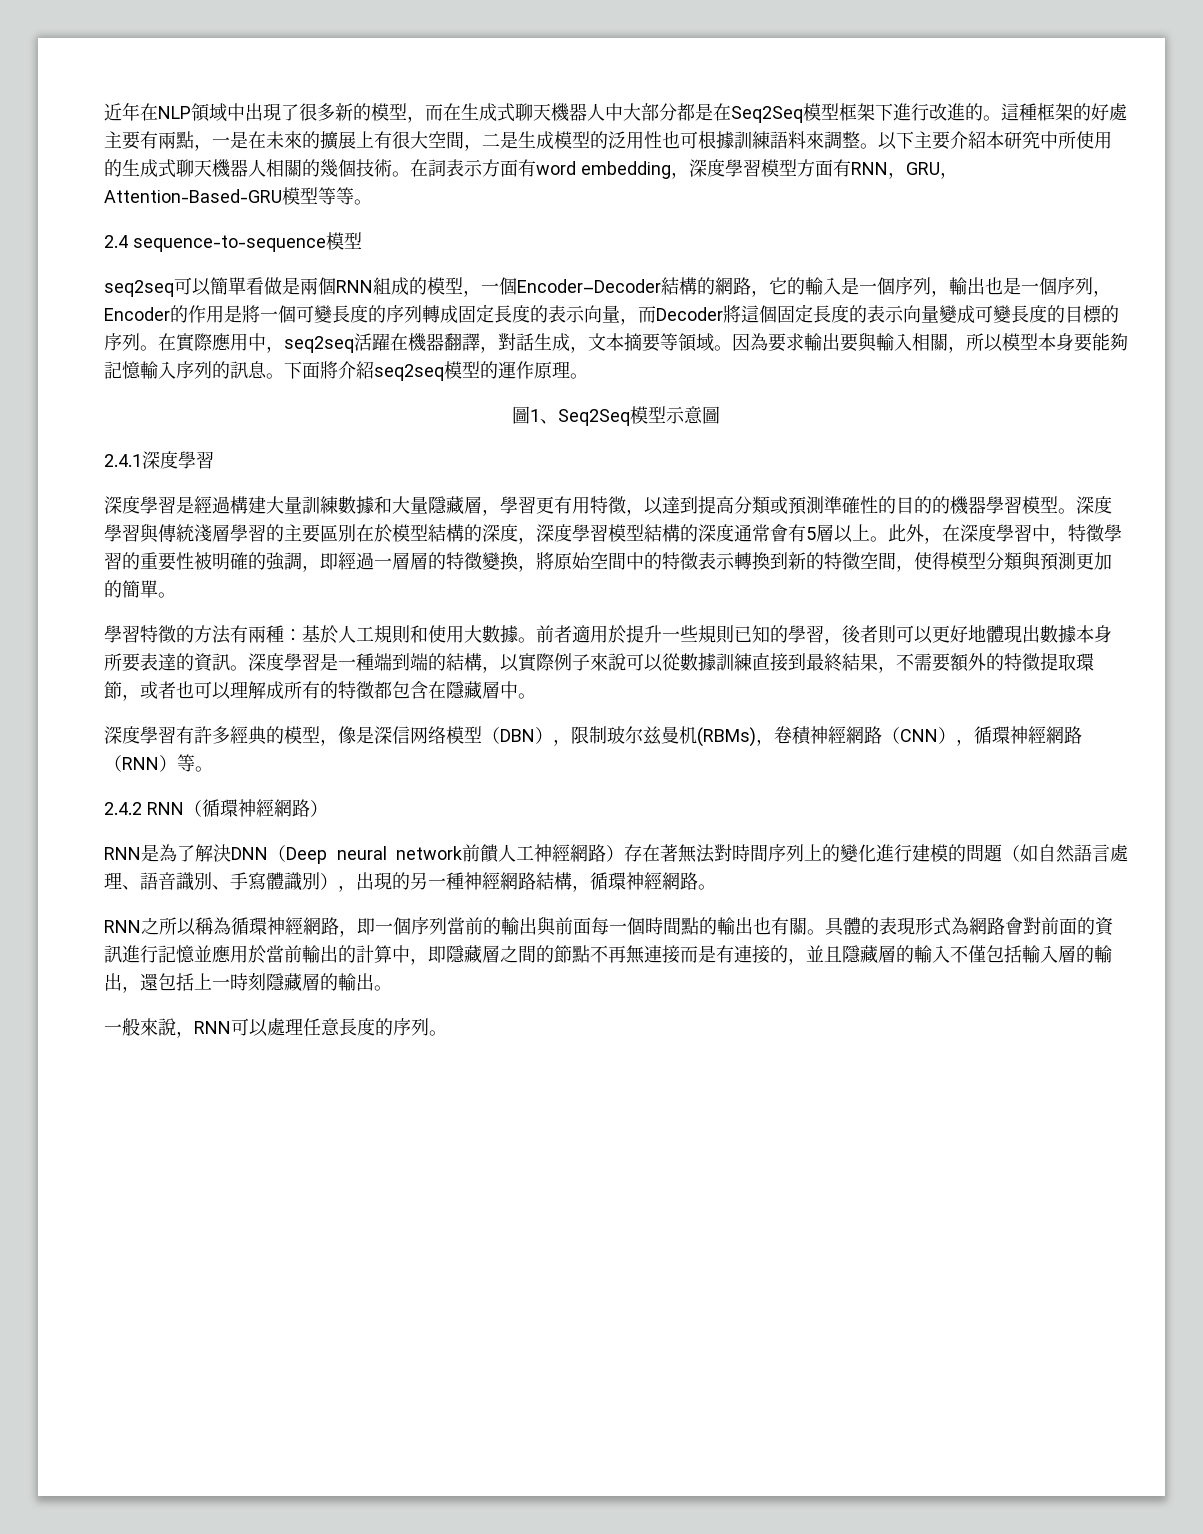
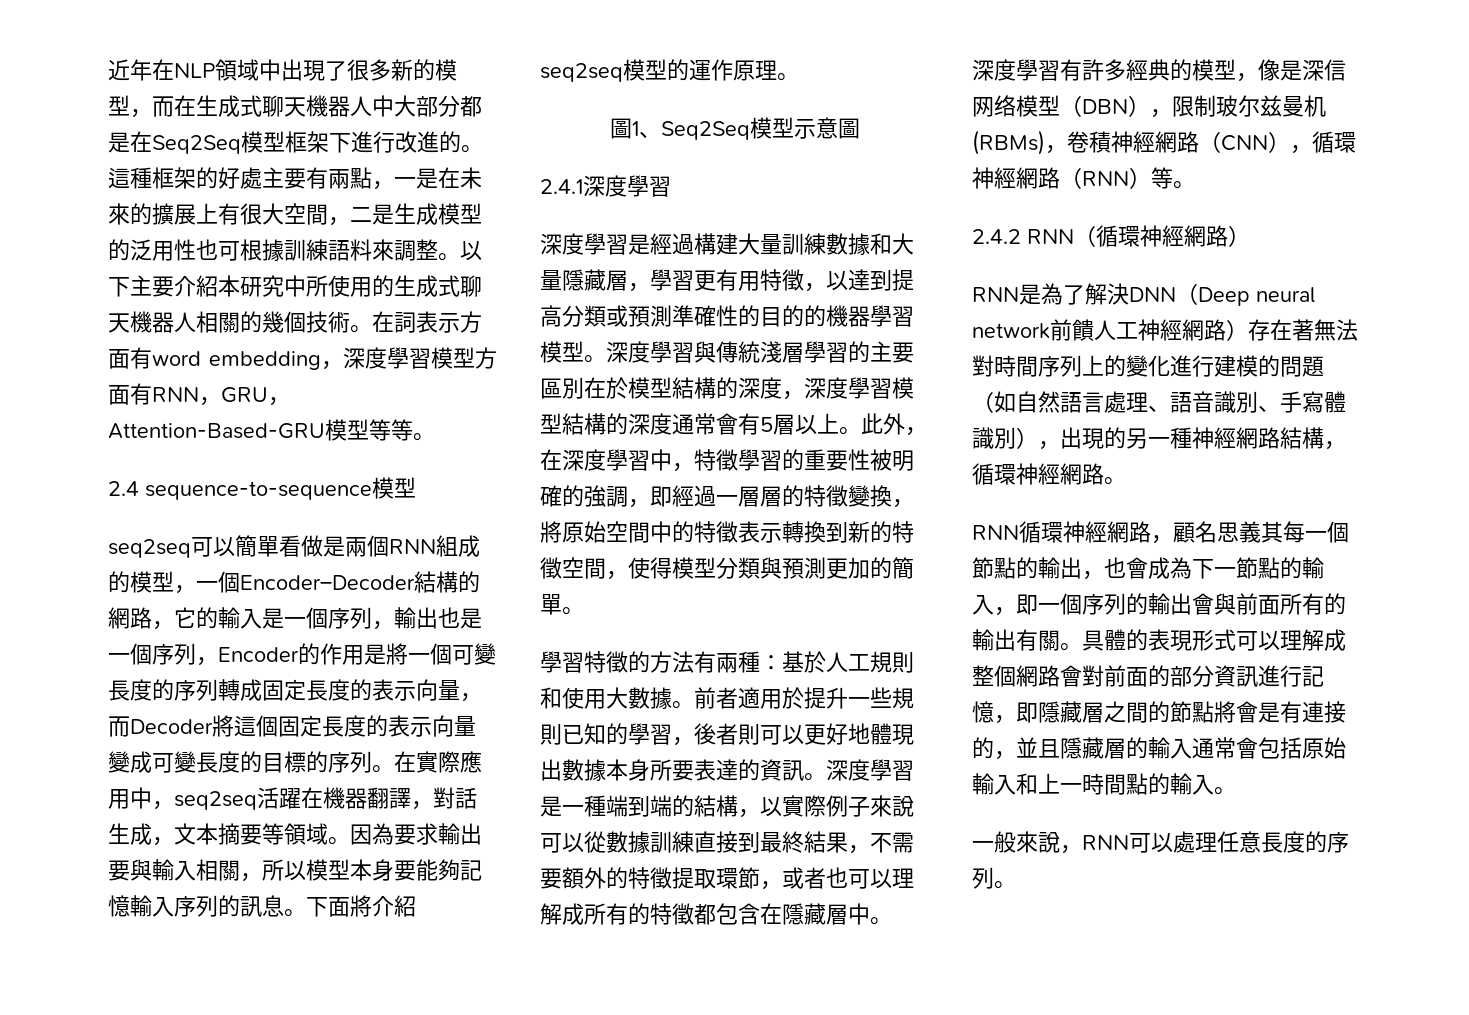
- RNN之所以稱為循環神經網路，即一個序列當前的輸出與前面每一個時間點的輸出也有關。
+ RNN循環神經網路，顧名思義其每一個節點的輸出，也會成為下一節點的輸入，即一個序列的輸出會與前面所有的輸出有關。
- 具體的表現形式為網路會對前面的資訊進行記憶並應用於當前輸出的計算中，即隱藏層之間的節點不再無連接而是有連接的，並且隱藏層的輸入不僅包括輸入層的輸出，還包括上一時刻隱藏層的輸出。
+ 具體的表現形式可以理解成整個網路會對前面的部分資訊進行記憶，即隱藏層之間的節點將會是有連接的，並且隱藏層的輸入通常會包括原始輸入和上一時間點的輸入。

